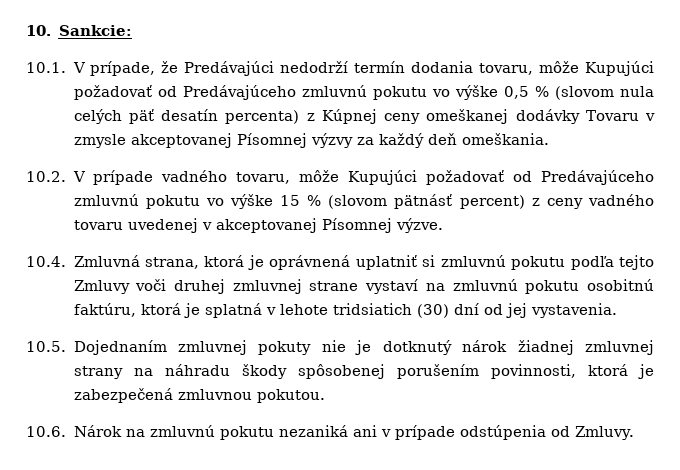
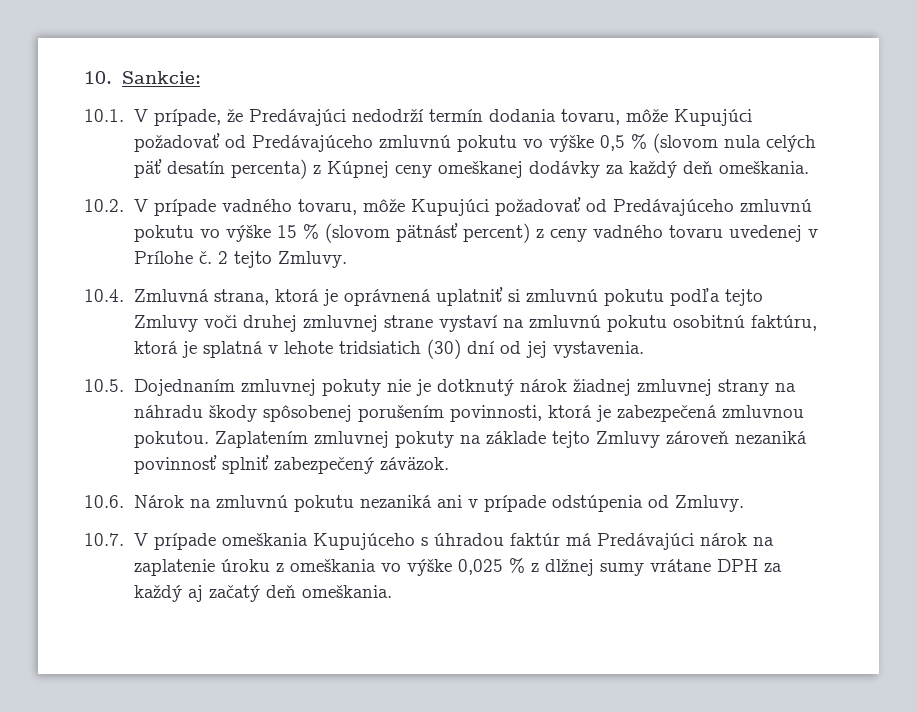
- 10.1. V prípade, že Predávajúci nedodrží termín dodania tovaru, môže Kupujúci požadovať od Predávajúceho zmluvnú pokutu vo výške 0,5 % (slovom nula celých päť desatín percenta) z Kúpnej ceny omeškanej dodávky Tovaru v zmysle akceptovanej Písomnej výzvy za každý deň omeškania.
+ 10.1. V prípade, že Predávajúci nedodrží termín dodania tovaru, môže Kupujúci požadovať od Predávajúceho zmluvnú pokutu vo výške 0,5 % (slovom nula celých päť desatín percenta) z Kúpnej ceny omeškanej dodávky za každý deň omeškania.
- 10.2. V prípade vadného tovaru, môže Kupujúci požadovať od Predávajúceho zmluvnú pokutu vo výške 15 % (slovom pätnásť percent) z ceny vadného tovaru uvedenej v akceptovanej Písomnej výzve.
+ 10.2. V prípade vadného tovaru, môže Kupujúci požadovať od Predávajúceho zmluvnú pokutu vo výške 15 % (slovom pätnásť percent) z ceny vadného tovaru uvedenej v Prílohe č. 2 tejto Zmluvy.
+ Zaplatením zmluvnej pokuty na základe tejto Zmluvy zároveň nezaniká povinnosť splniť zabezpečený záväzok.
+ 10.7. V prípade omeškania Kupujúceho s úhradou faktúr má Predávajúci nárok na zaplatenie úroku z omeškania vo výške 0,025 % z dlžnej sumy vrátane DPH za každý aj začatý deň omeškania.

